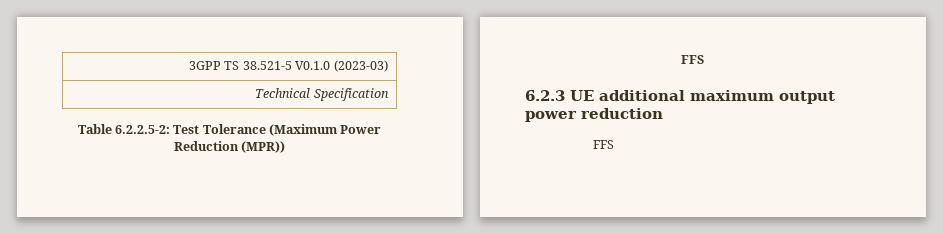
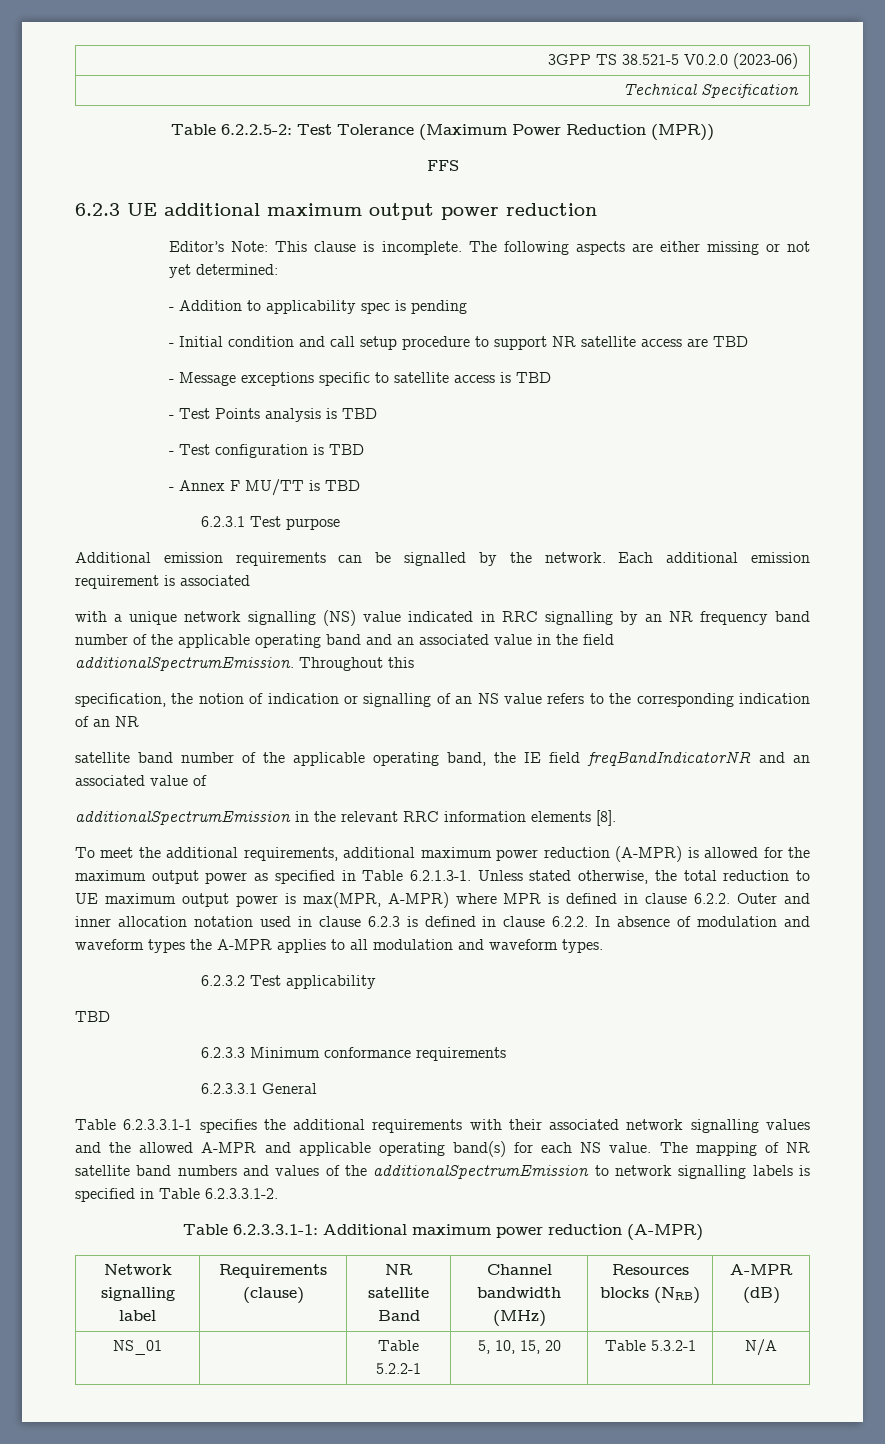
- 3GPP TS 38.521-5 V0.1.0 (2023-03)
+ 3GPP TS 38.521-5 V0.2.0 (2023-06)
  6.2.3 UE additional maximum output power reduction
- FFS
+ Editor’s Note: This clause is incomplete. The following aspects are either missing or not yet determined:
+ - Addition to applicability spec is pending
+ - Initial condition and call setup procedure to support NR satellite access are TBD
+ - Message exceptions specific to satellite access is TBD
+ - Test Points analysis is TBD
+ - Test configuration is TBD
+ - Annex F MU/TT is TBD
+ 6.2.3.1 Test purpose
+ Additional emission requirements can be signalled by the network. Each additional emission requirement is associated
+ with a unique network signalling (NS) value indicated in RRC signalling by an NR frequency band number of the applicable operating band and an associated value in the field additionalSpectrumEmission. Throughout this
+ specification, the notion of indication or signalling of an NS value refers to the corresponding indication of an NR
+ satellite band number of the applicable operating band, the IE field freqBandIndicatorNR and an associated value of
+ additionalSpectrumEmission in the relevant RRC information elements [8].
+ To meet the additional requirements, additional maximum power reduction (A-MPR) is allowed for the maximum output power as specified in Table 6.2.1.3-1. Unless stated otherwise, the total reduction to UE maximum output power is max(MPR, A-MPR) where MPR is defined in clause 6.2.2. Outer and inner allocation notation used in clause 6.2.3 is defined in clause 6.2.2. In absence of modulation and waveform types the A-MPR applies to all modulation and waveform types.
+ 6.2.3.2 Test applicability
+ TBD
+ 6.2.3.3 Minimum conformance requirements
+ 6.2.3.3.1 General
+ Table 6.2.3.3.1-1 specifies the additional requirements with their associated network signalling values and the allowed A-MPR and applicable operating band(s) for each NS value. The mapping of NR satellite band numbers and values of the additionalSpectrumEmission to network signalling labels is specified in Table 6.2.3.3.1-2.
+ Table 6.2.3.3.1-1: Additional maximum power reduction (A-MPR)
+ Network signalling label | Requirements (clause) | NR satellite Band | Channel bandwidth (MHz) | Resources blocks (NRB) | A-MPR (dB)
+ NS_01 | | Table 5.2.2-1 | 5, 10, 15, 20 | Table 5.3.2-1 | N/A

